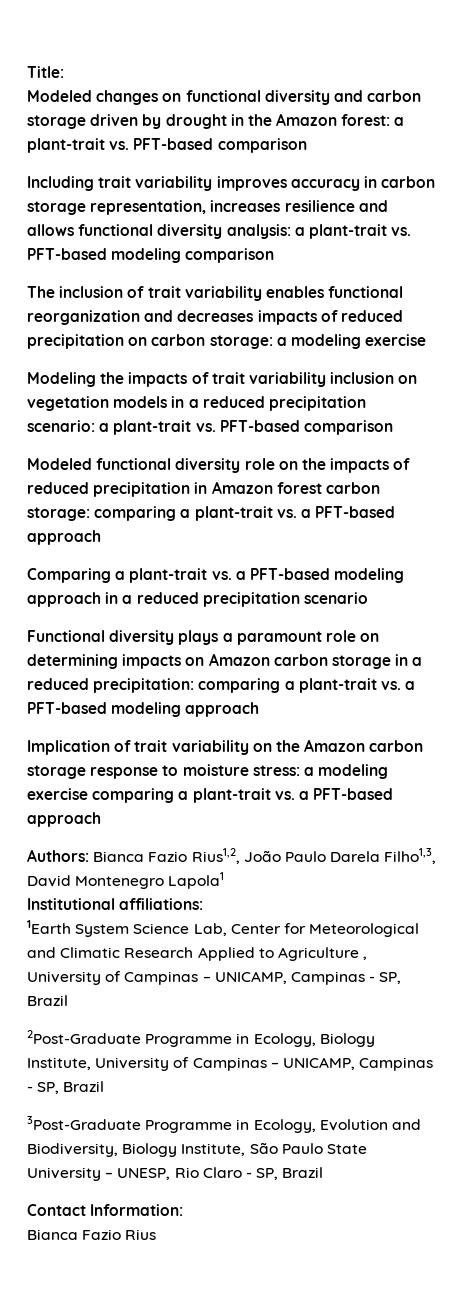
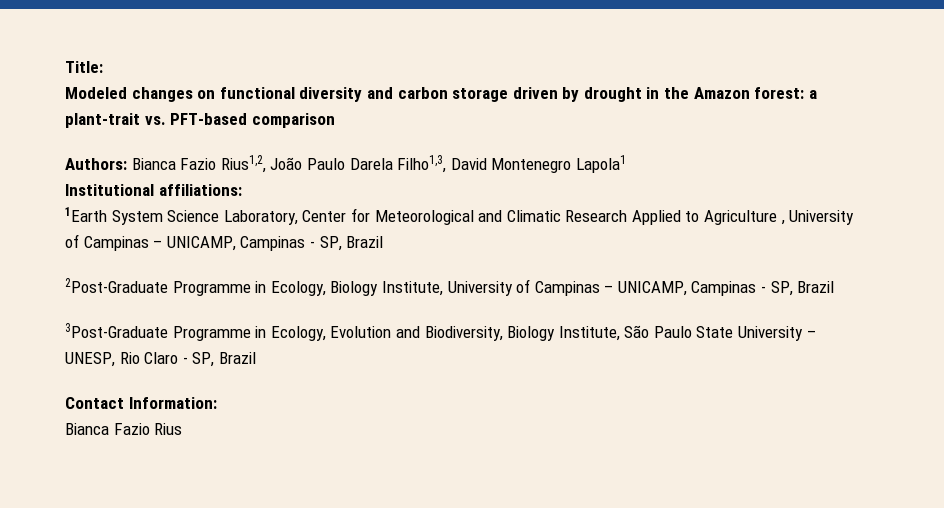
- Including trait variability improves accuracy in carbon storage representation, increases resilience and allows functional diversity analysis: a plant-trait vs. PFT-based modeling comparison
- The inclusion of trait variability enables functional reorganization and decreases impacts of reduced precipitation on carbon storage: a modeling exercise
- Modeling the impacts of trait variability inclusion on vegetation models in a reduced precipitation scenario: a plant-trait vs. PFT-based comparison
- Modeled functional diversity role on the impacts of reduced precipitation in Amazon forest carbon storage: comparing a plant-trait vs. a PFT-based approach
- Comparing a plant-trait vs. a PFT-based modeling approach in a reduced precipitation scenario
- Functional diversity plays a paramount role on determining impacts on Amazon carbon storage in a reduced precipitation: comparing a plant-trait vs. a PFT-based modeling approach
- Implication of trait variability on the Amazon carbon storage response to moisture stress: a modeling exercise comparing a plant-trait vs. a PFT-based approach
- 1Earth System Science Lab, Center for Meteorological and Climatic Research Applied to Agriculture , University of Campinas – UNICAMP, Campinas - SP, Brazil
+ 1Earth System Science Laboratory, Center for Meteorological and Climatic Research Applied to Agriculture , University of Campinas – UNICAMP, Campinas - SP, Brazil

